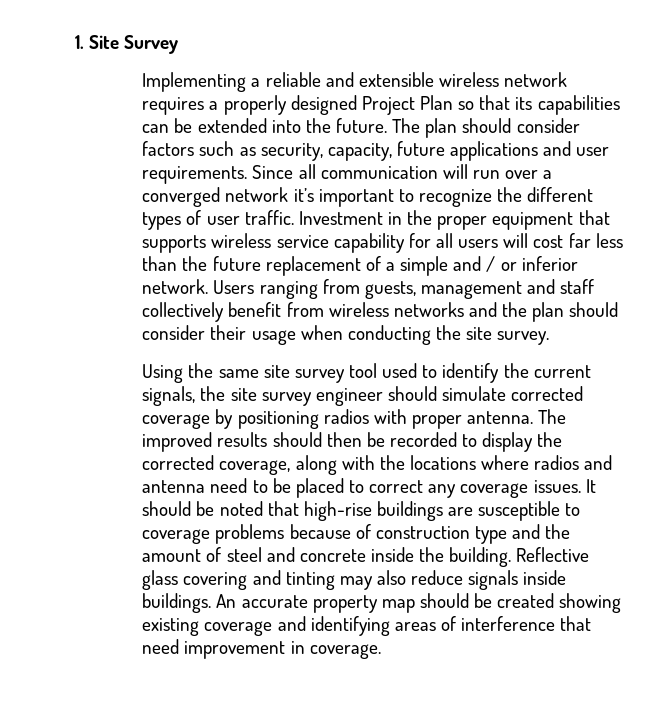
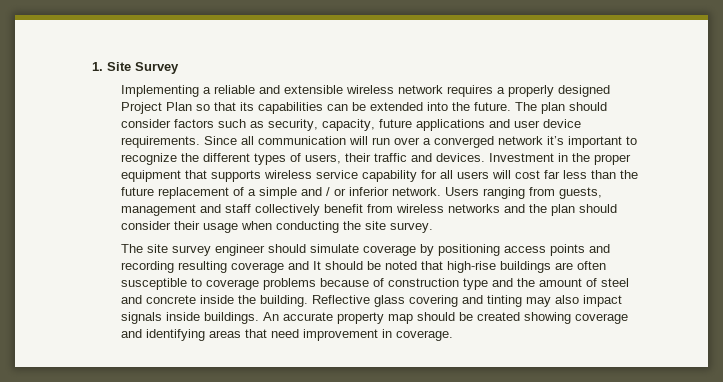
- The plan should consider factors such as security, capacity, future applications and user requirements.
+ The plan should consider factors such as security, capacity, future applications and user device requirements.
- Since all communication will run over a converged network it’s important to recognize the different types of user traffic.
+ Since all communication will run over a converged network it’s important to recognize the different types of users, their traffic and devices.
- Using the same site survey tool used to identify the current signals, the site survey engineer should simulate corrected coverage by positioning radios with proper antenna. The improved results should then be recorded to display the corrected coverage, along with the locations where radios and antenna need to be placed to correct any coverage issues. It should be noted that high-rise buildings are susceptible to coverage problems because of construction type and the amount of steel and concrete inside the building.
+ The site survey engineer should simulate coverage by positioning access points and recording resulting coverage and It should be noted that high-rise buildings are often susceptible to coverage problems because of construction type and the amount of steel and concrete inside the building.
- Reflective glass covering and tinting may also reduce signals inside buildings.
+ Reflective glass covering and tinting may also impact signals inside buildings.
- An accurate property map should be created showing existing coverage and identifying areas of interference that need improvement in coverage.
+ An accurate property map should be created showing coverage and identifying areas that need improvement in coverage.

